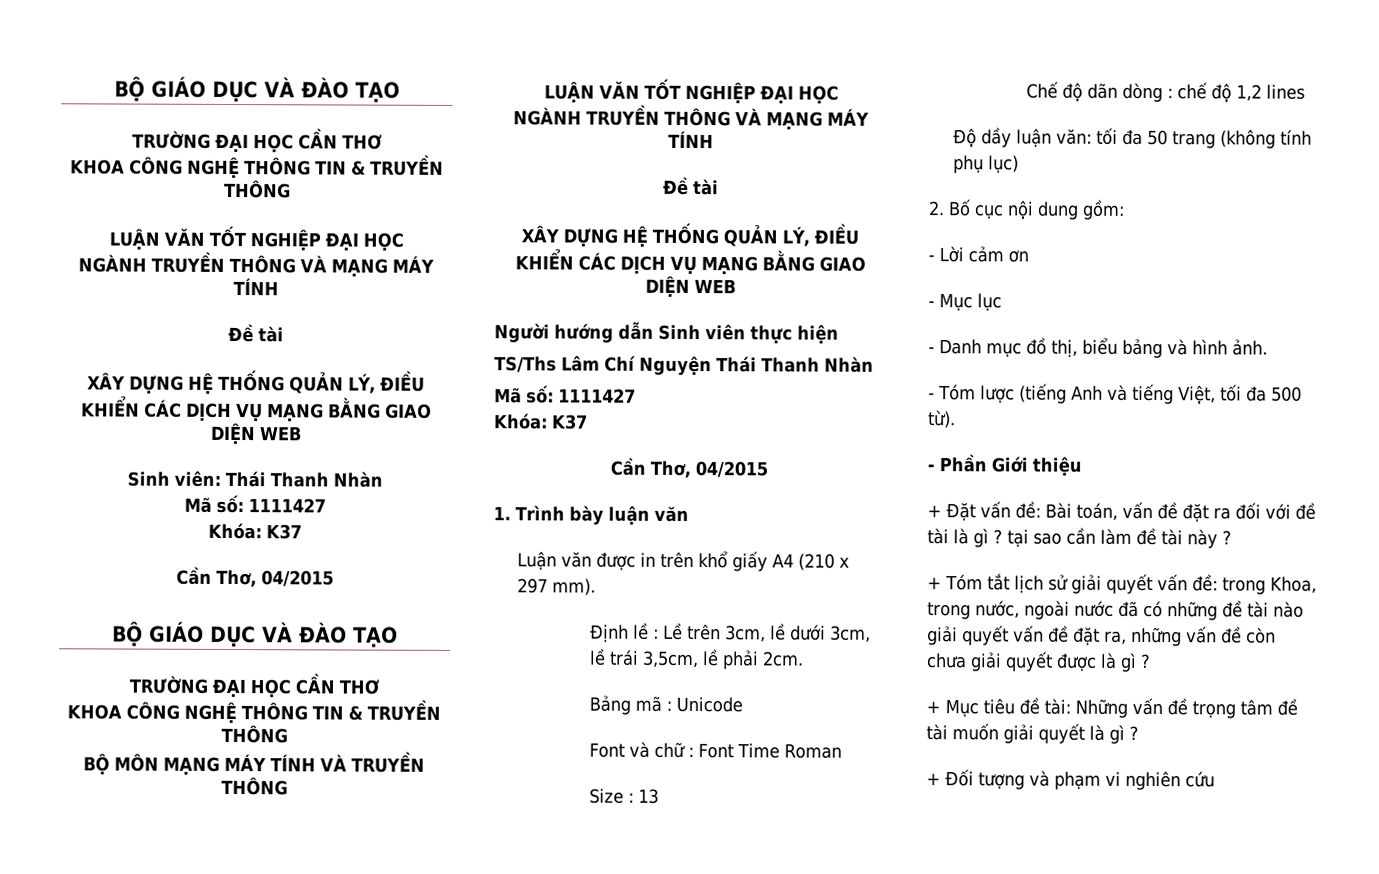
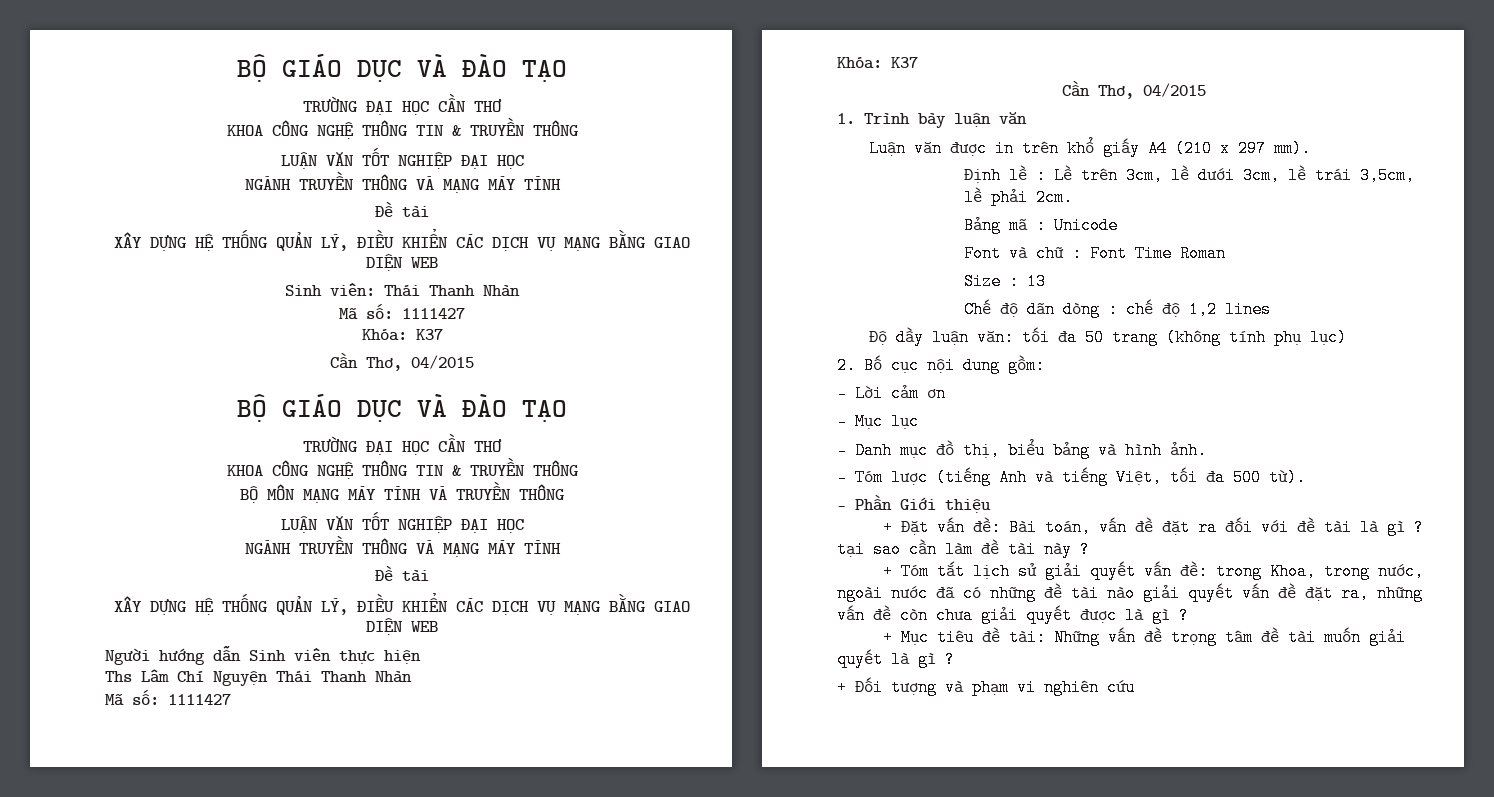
- TS/Ths Lâm Chí Nguyện Thái Thanh Nhàn
+ Ths Lâm Chí Nguyện Thái Thanh Nhàn

